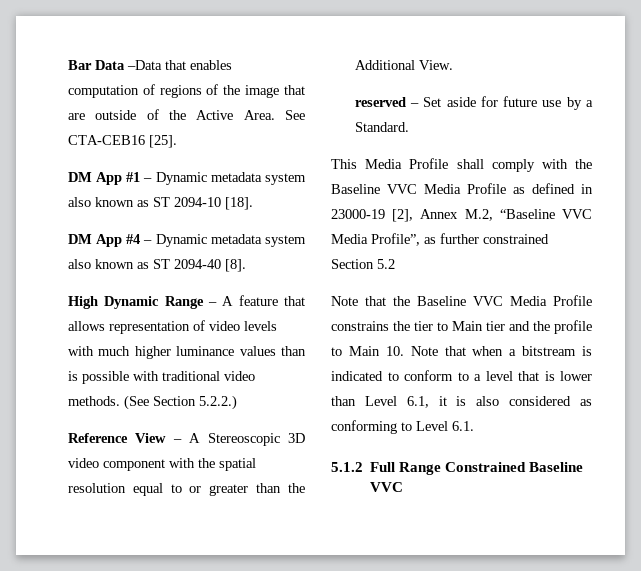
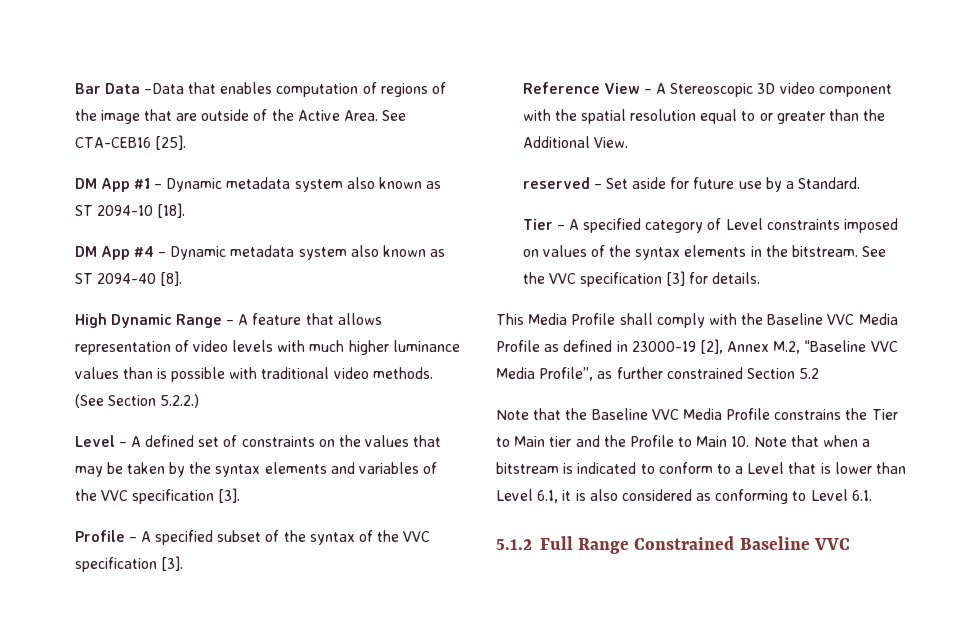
+ Level – A defined set of constraints on the values that may be taken by the syntax elements and variables of the VVC specification [3].
+ Profile – A specified subset of the syntax of the VVC specification [3].
+ Tier – A specified category of Level constraints imposed on values of the syntax elements in the bitstream. See the VVC specification [3] for details.
- Note that the Baseline VVC Media Profile constrains the tier to Main tier and the profile to Main 10. Note that when a bitstream is indicated to conform to a level that is lower than Level 6.1, it is also considered as conforming to Level 6.1.
+ Note that the Baseline VVC Media Profile constrains the Tier to Main tier and the Profile to Main 10. Note that when a bitstream is indicated to conform to a Level that is lower than Level 6.1, it is also considered as conforming to Level 6.1.

